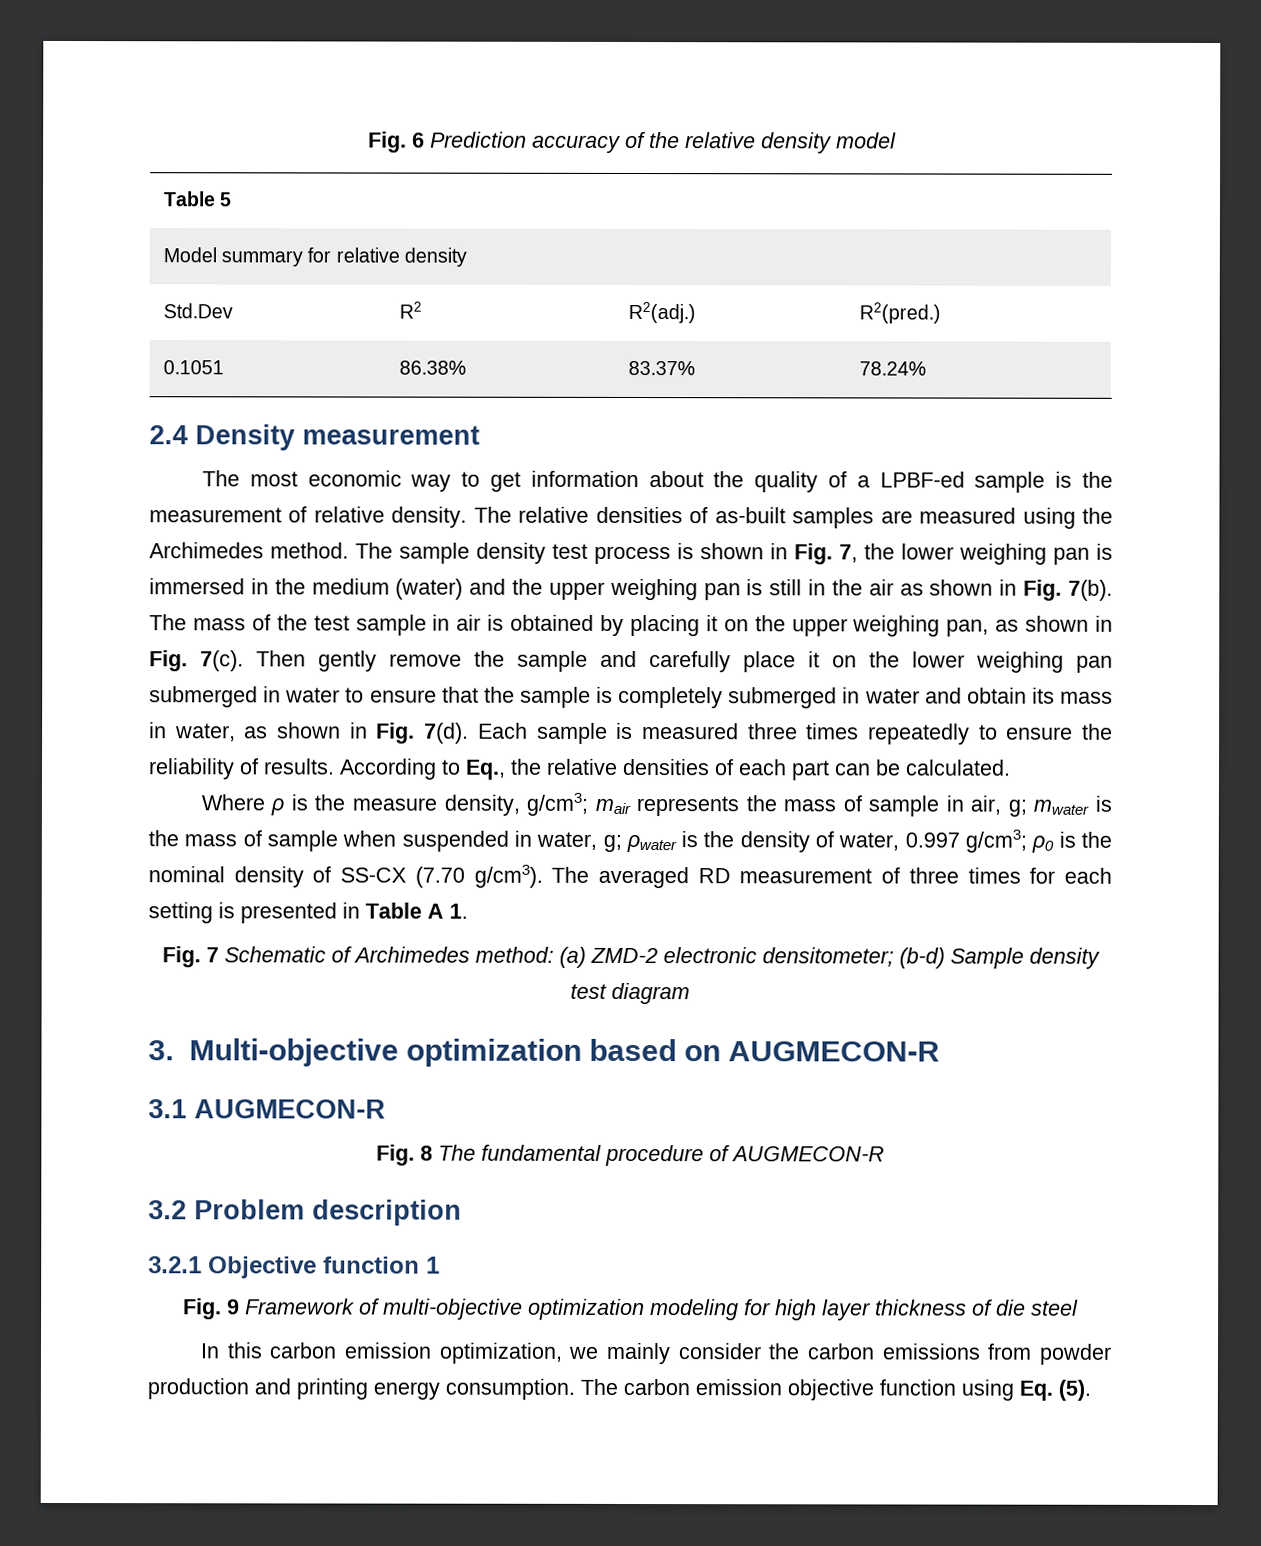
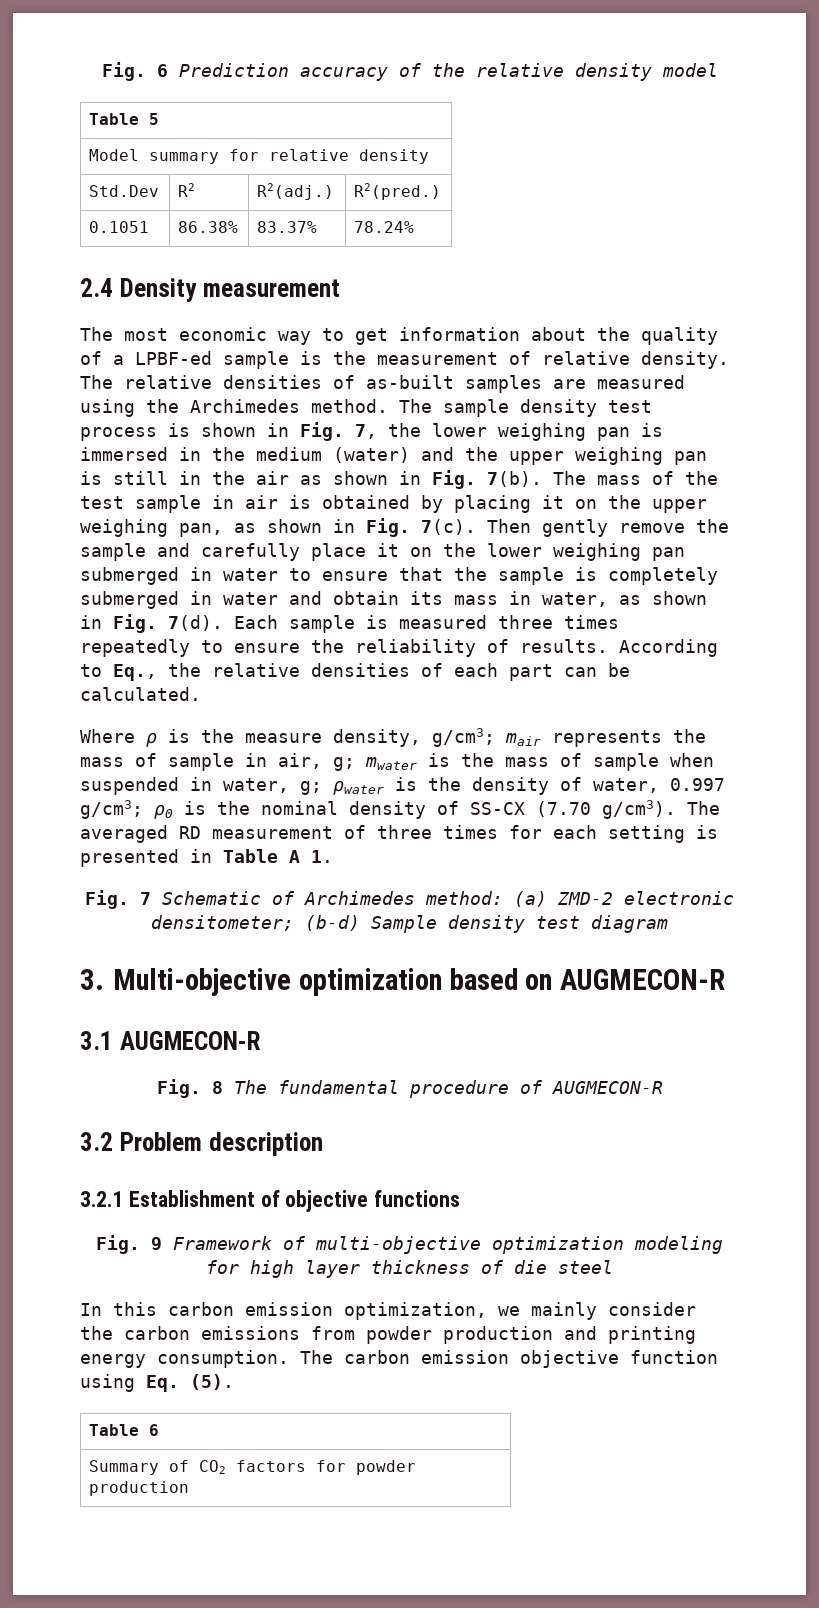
- 3.2.1 Objective function 1
+ 3.2.1 Establishment of objective functions
+ Table 6
+ Summary of CO2 factors for powder production

